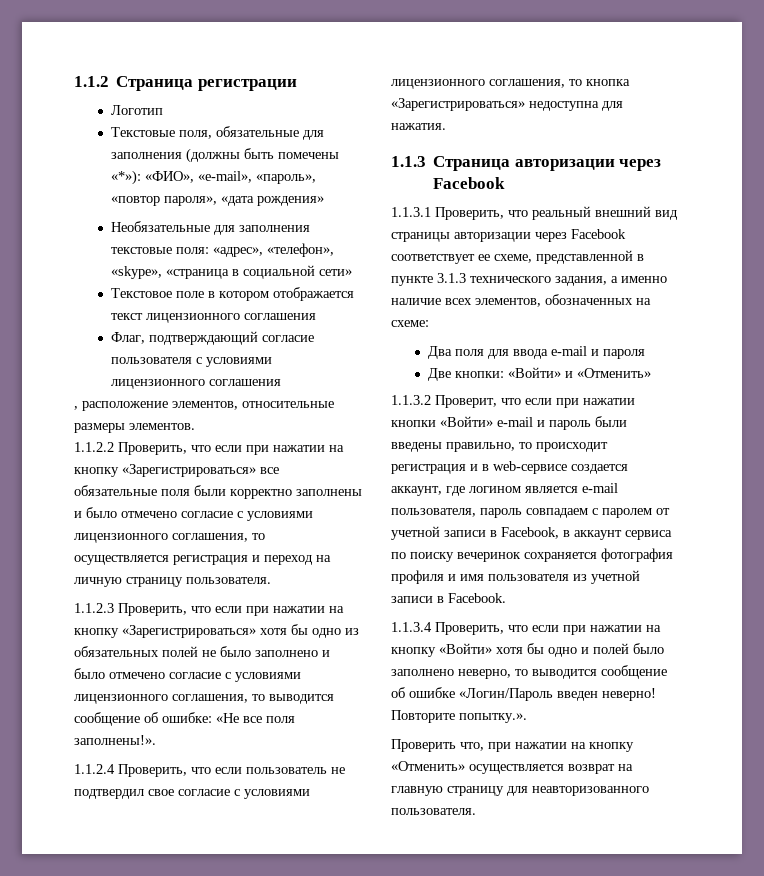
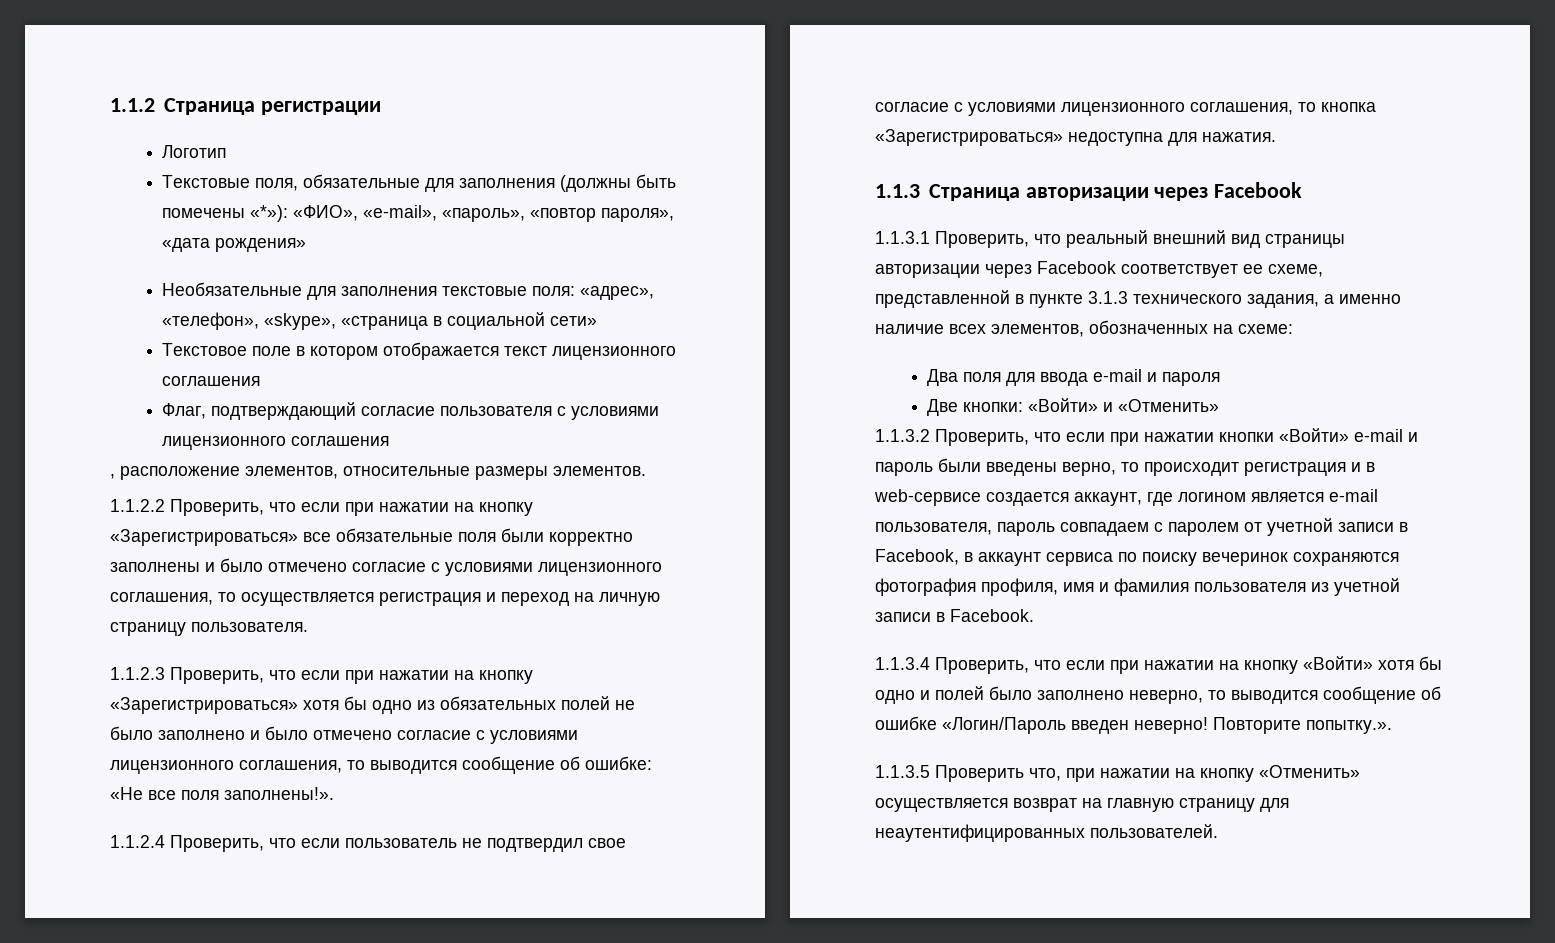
- 1.1.3.2 Проверит, что если при нажатии кнопки «Войти» e-mail и пароль были введены правильно, то происходит регистрация и в web-сервисе создается аккаунт, где логином является e-mail пользователя, пароль совпадаем с паролем от учетной записи в Facebook, в аккаунт сервиса по поиску вечеринок сохраняется фотография профиля и имя пользователя из учетной записи в Facebook.
+ 1.1.3.2 Проверить, что если при нажатии кнопки «Войти» e-mail и пароль были введены верно, то происходит регистрация и в web-сервисе создается аккаунт, где логином является e-mail пользователя, пароль совпадаем с паролем от учетной записи в Facebook, в аккаунт сервиса по поиску вечеринок сохраняются фотография профиля, имя и фамилия пользователя из учетной записи в Facebook.
- Проверить что, при нажатии на кнопку «Отменить» осуществляется возврат на главную страницу для неавторизованного пользователя.
+ 1.1.3.5 Проверить что, при нажатии на кнопку «Отменить» осуществляется возврат на главную страницу для неаутентифицированных пользователей.

